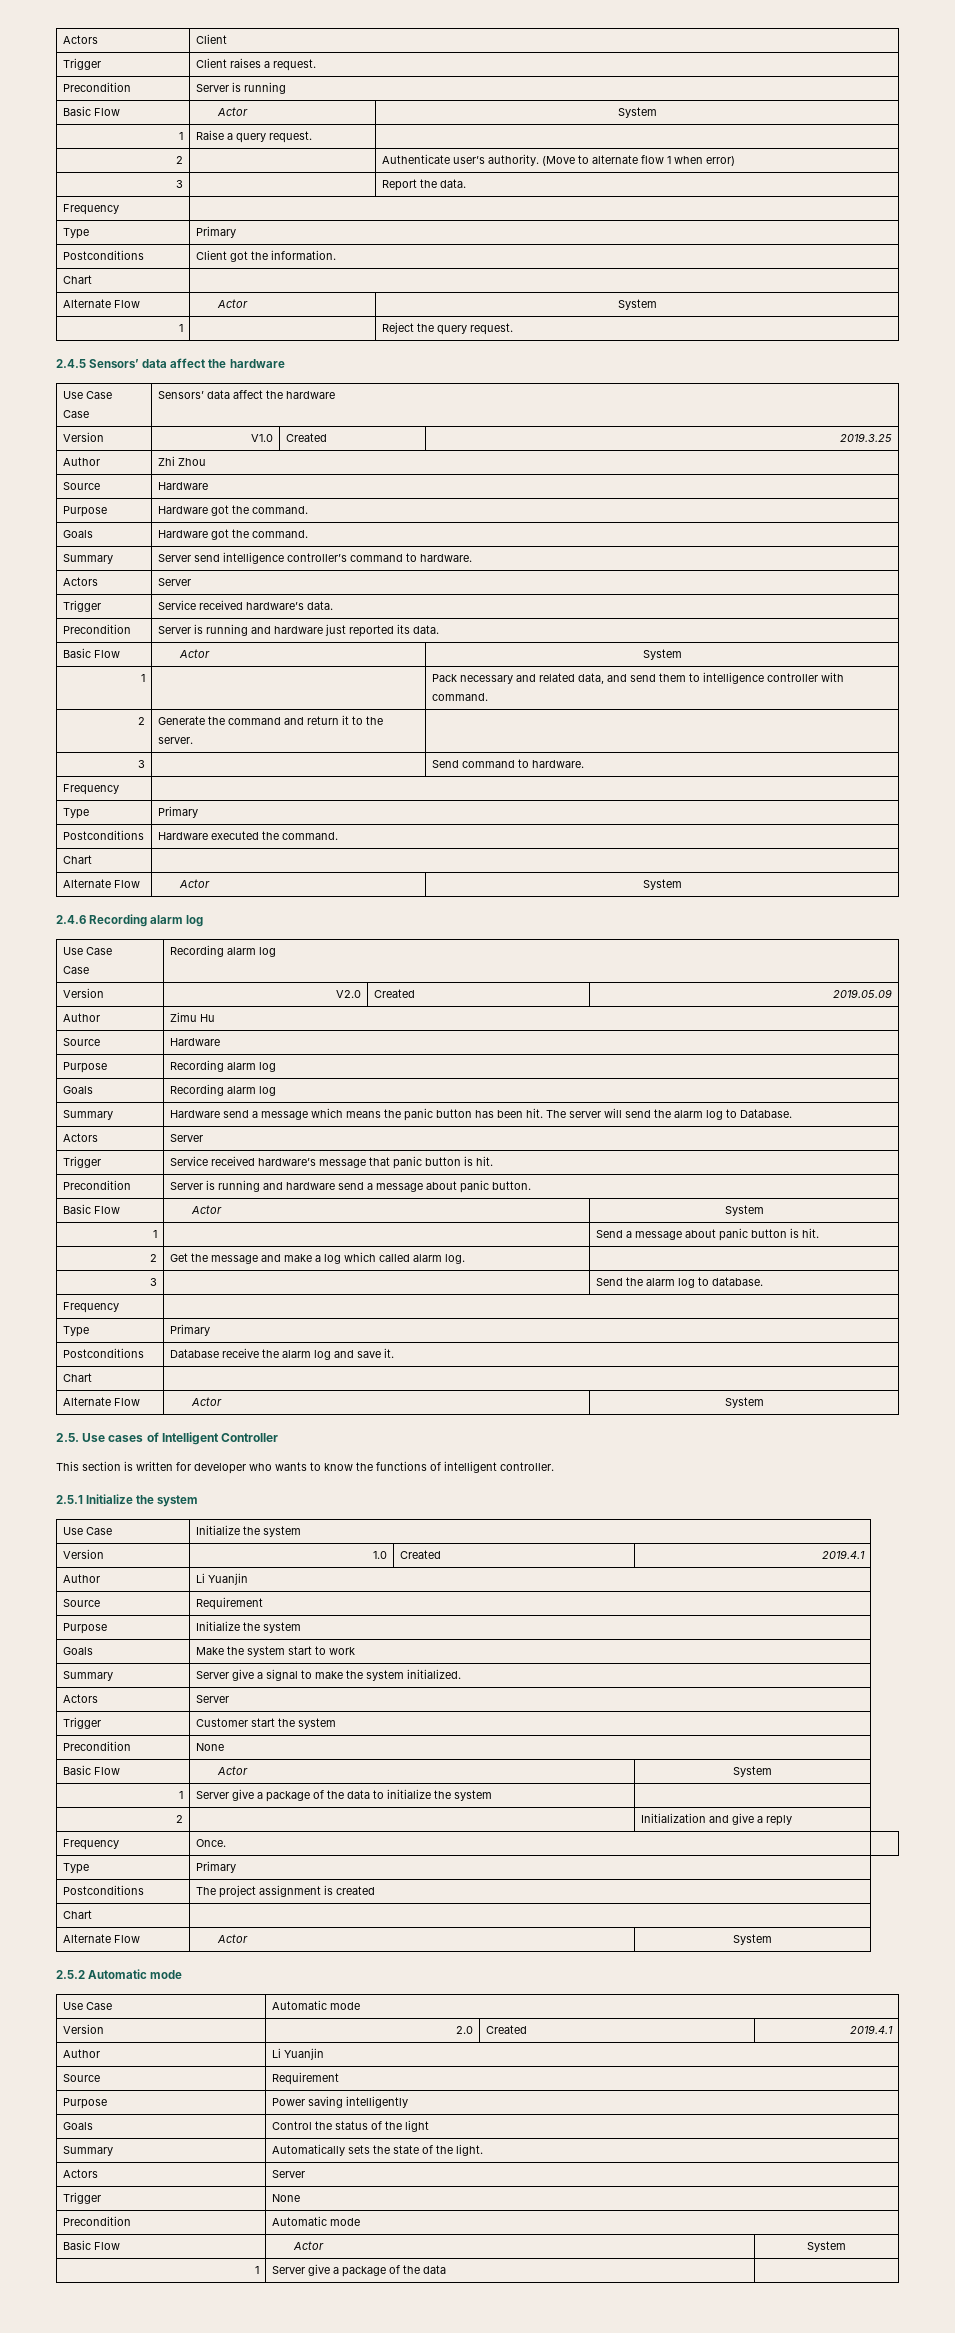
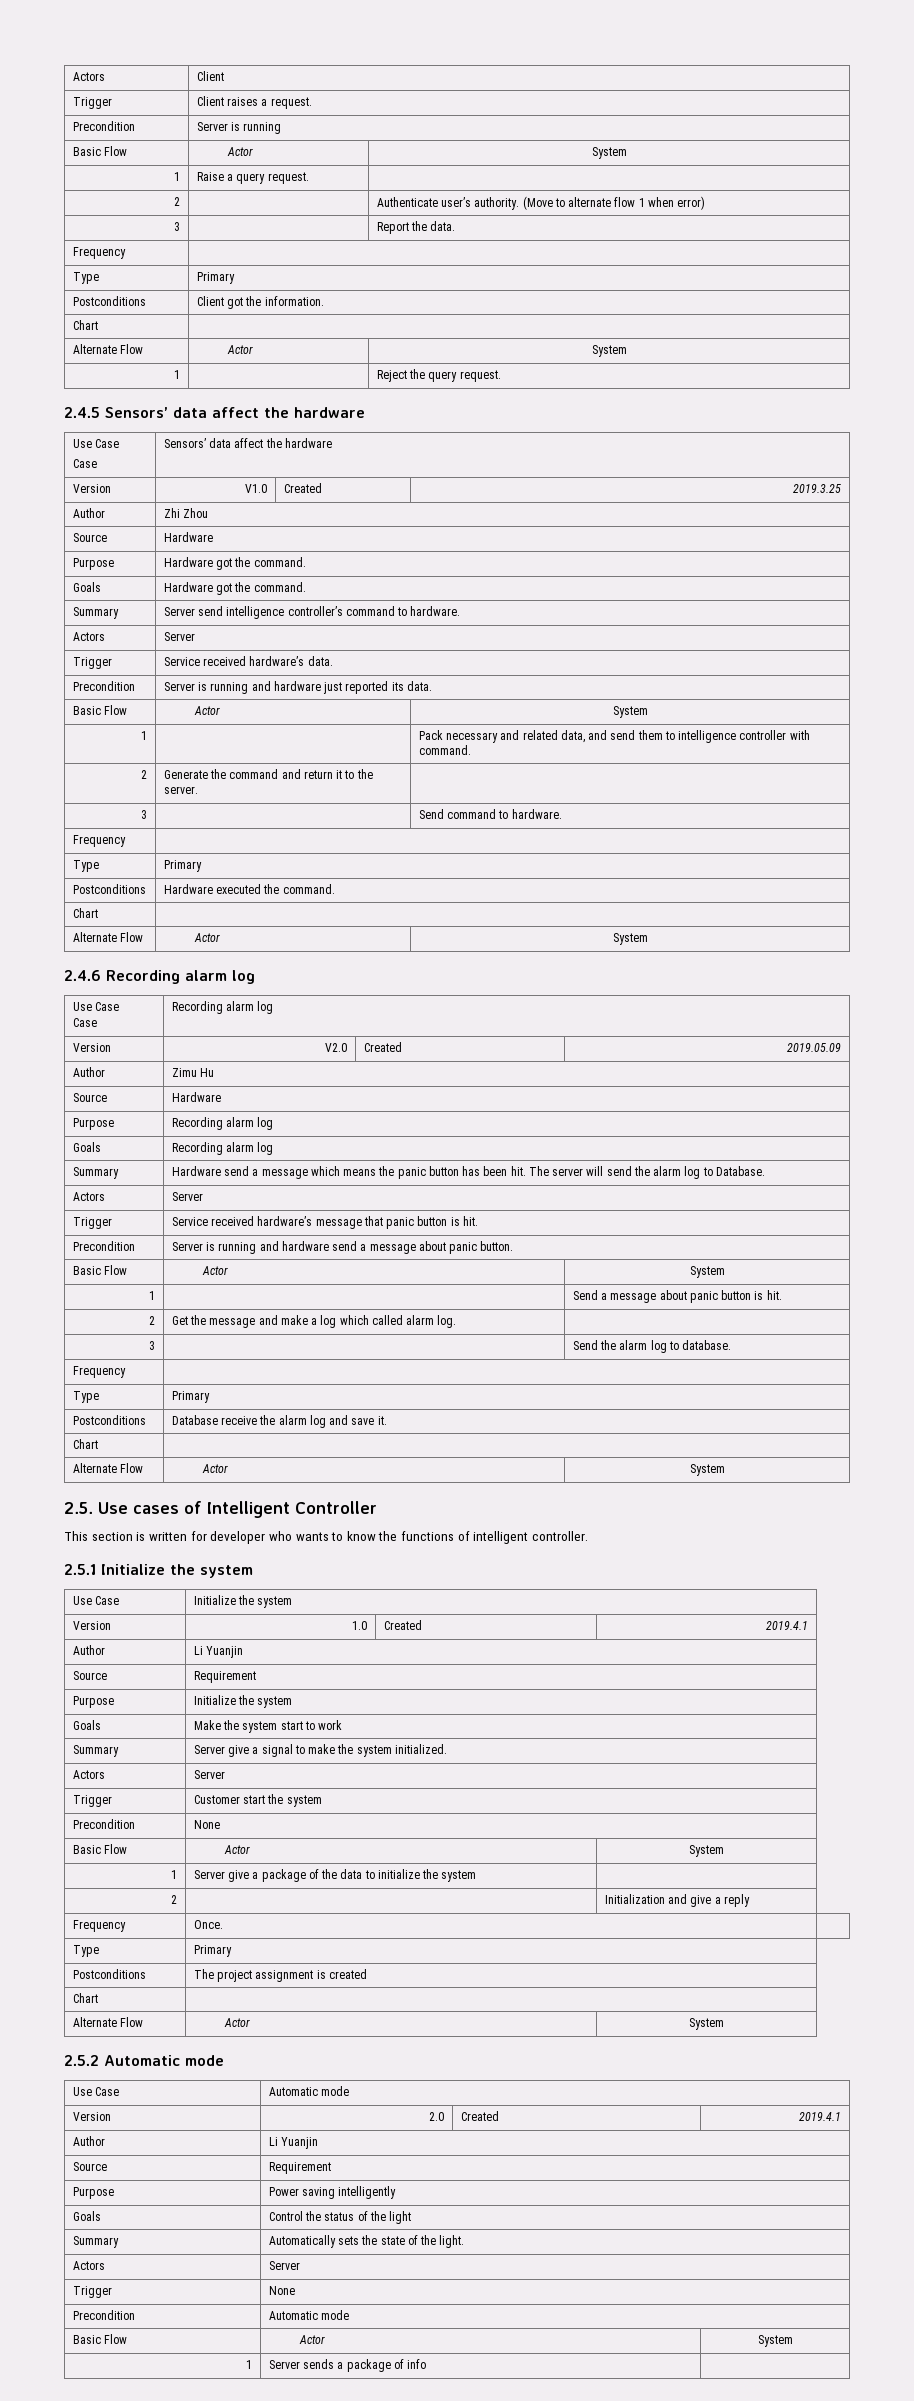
- 1 | Server give a package of the data |
+ 1 | Server sends a package of info |

